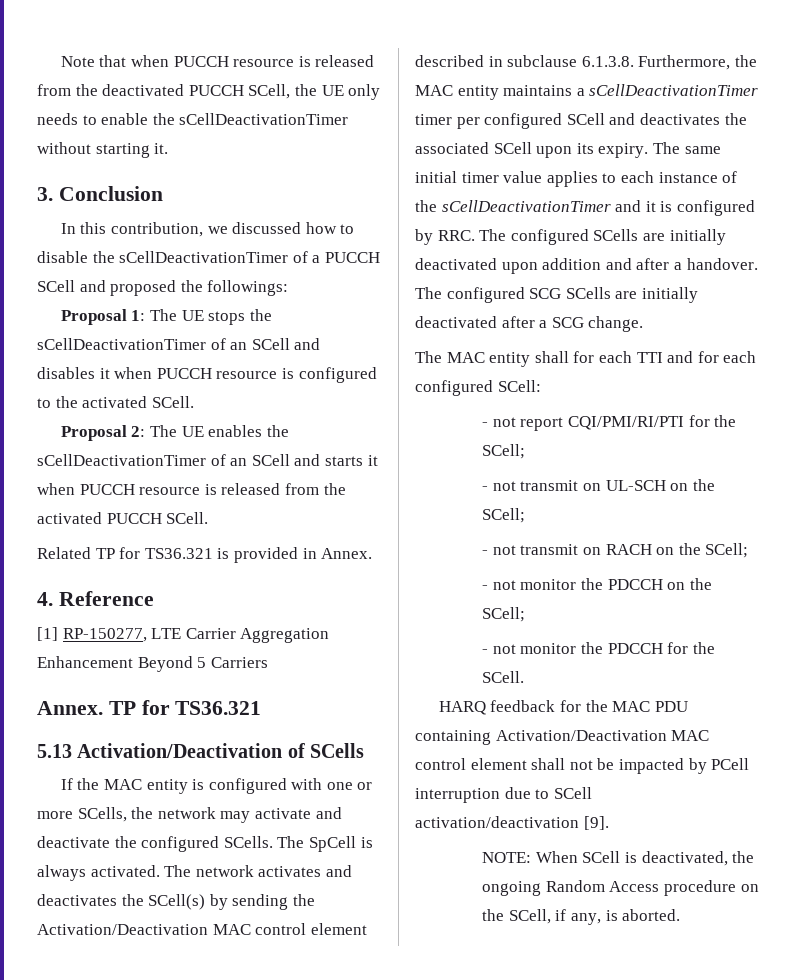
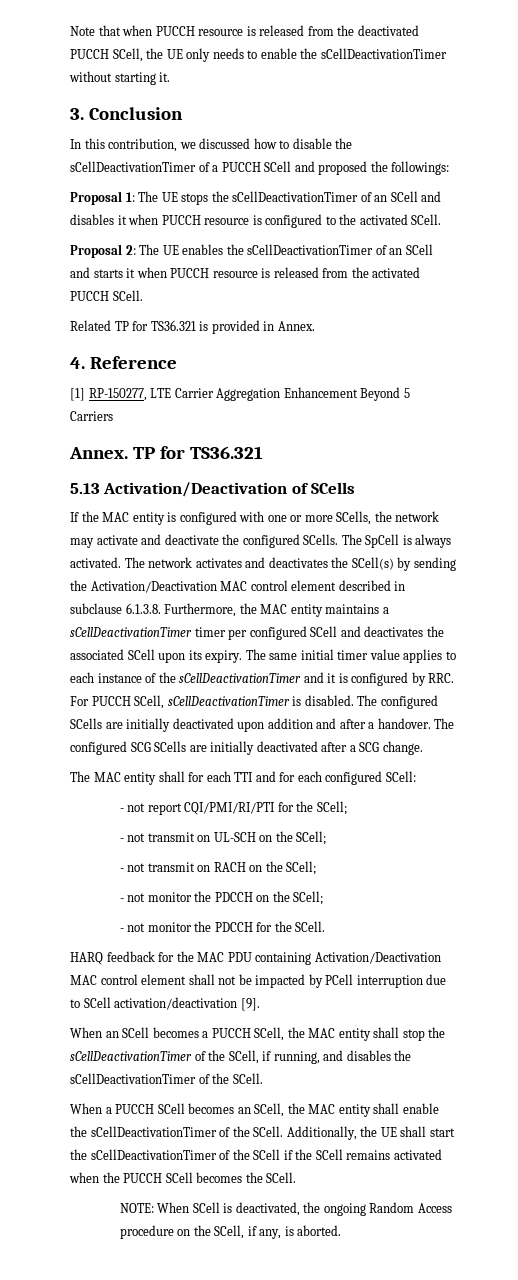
- The same initial timer value applies to each instance of the sCellDeactivationTimer and it is configured by RRC. The configured SCells are initially deactivated upon addition and after a handover.
+ The same initial timer value applies to each instance of the sCellDeactivationTimer and it is configured by RRC. For PUCCH SCell, sCellDeactivationTimer is disabled. The configured SCells are initially deactivated upon addition and after a handover.
+ When an SCell becomes a PUCCH SCell, the MAC entity shall stop the sCellDeactivationTimer of the SCell, if running, and disables the sCellDeactivationTimer of the SCell.
+ When a PUCCH SCell becomes an SCell, the MAC entity shall enable the sCellDeactivationTimer of the SCell. Additionally, the UE shall start the sCellDeactivationTimer of the SCell if the SCell remains activated when the PUCCH SCell becomes the SCell.

